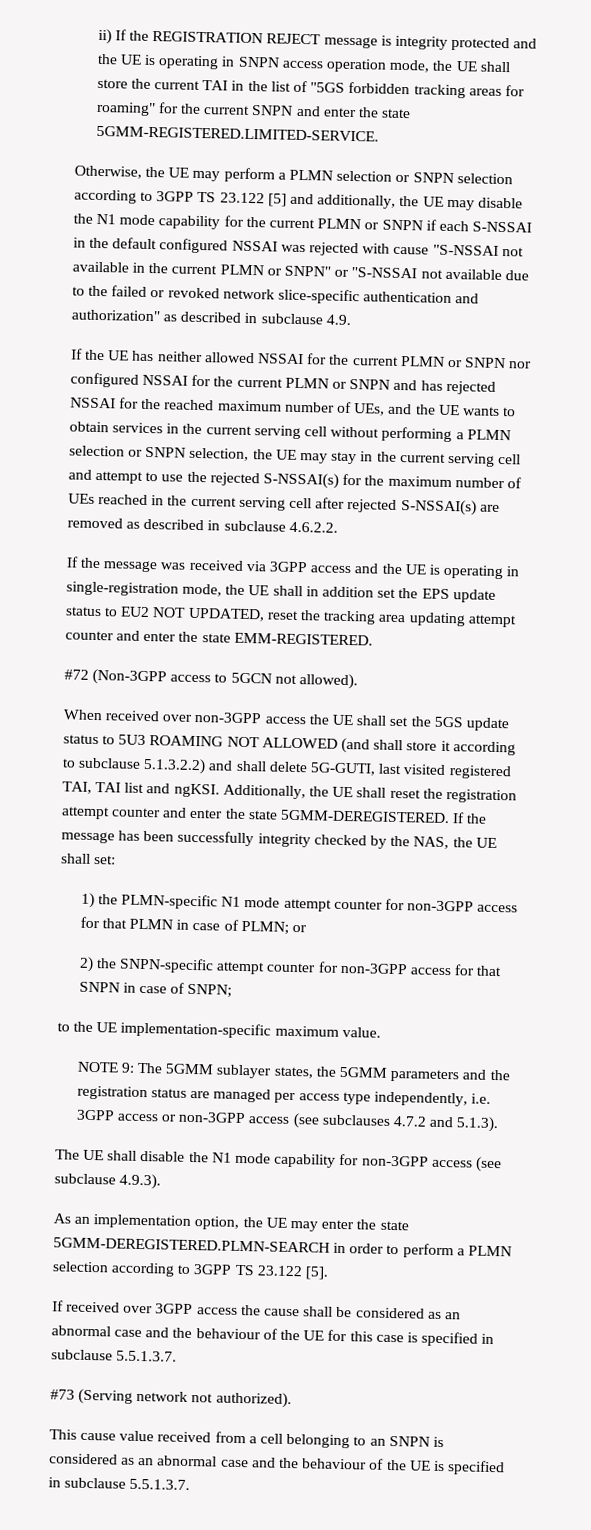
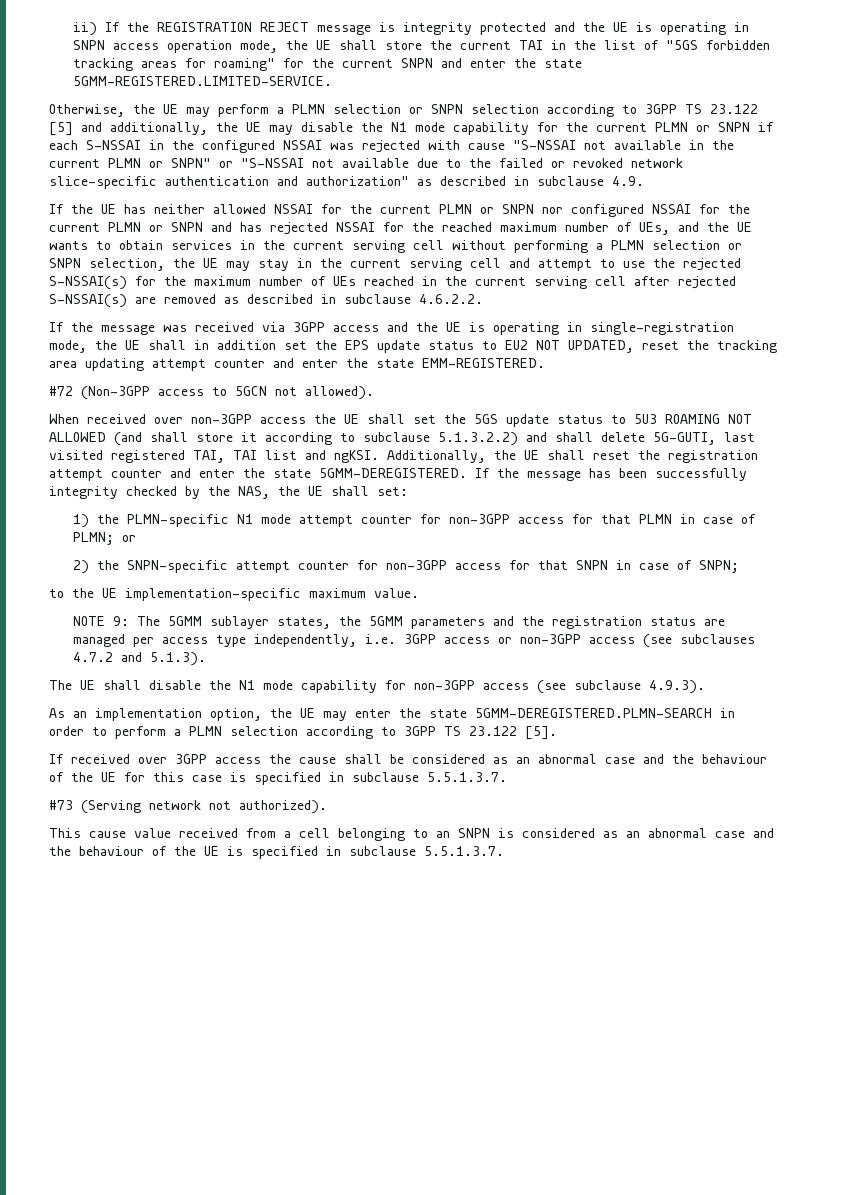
- Otherwise, the UE may perform a PLMN selection or SNPN selection according to 3GPP TS 23.122 [5] and additionally, the UE may disable the N1 mode capability for the current PLMN or SNPN if each S-NSSAI in the default configured NSSAI was rejected with cause "S-NSSAI not available in the current PLMN or SNPN" or "S-NSSAI not available due to the failed or revoked network slice-specific authentication and authorization" as described in subclause 4.9.
+ Otherwise, the UE may perform a PLMN selection or SNPN selection according to 3GPP TS 23.122 [5] and additionally, the UE may disable the N1 mode capability for the current PLMN or SNPN if each S-NSSAI in the configured NSSAI was rejected with cause "S-NSSAI not available in the current PLMN or SNPN" or "S-NSSAI not available due to the failed or revoked network slice-specific authentication and authorization" as described in subclause 4.9.

